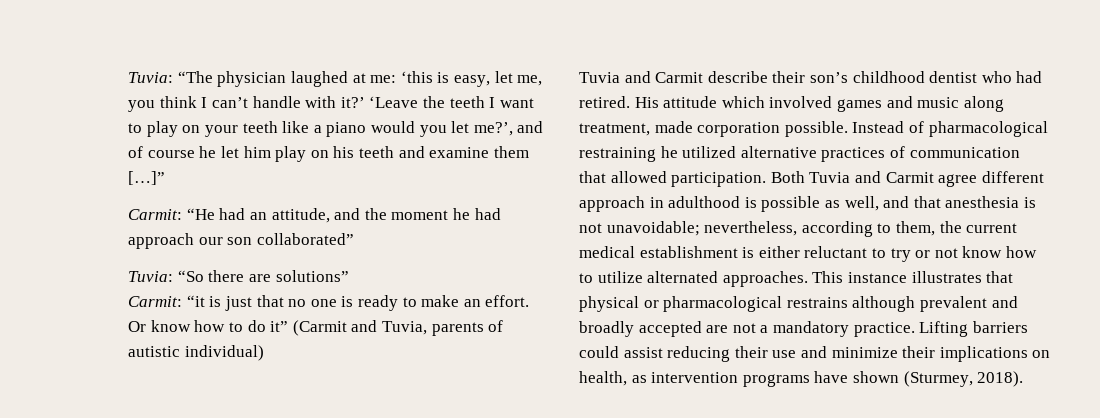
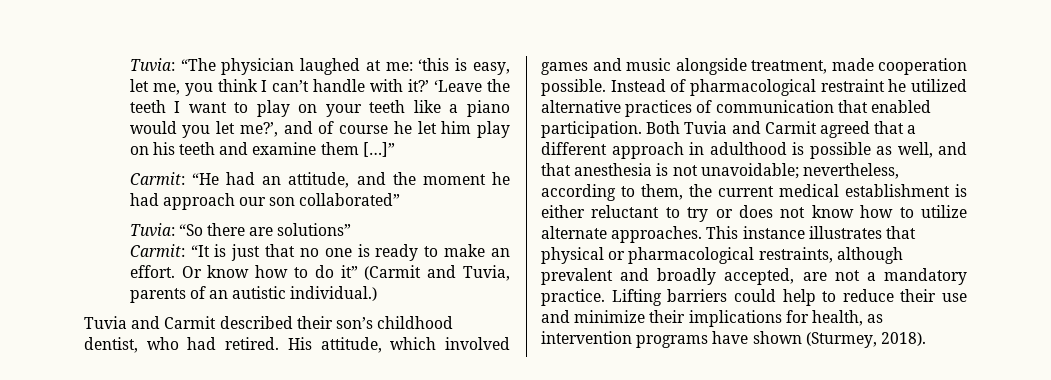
- Carmit: “it is just that no one is ready to make an effort.
+ Carmit: “It is just that no one is ready to make an effort.
- Or know how to do it” (Carmit and Tuvia, parents of autistic individual)
- Tuvia and Carmit describe their son’s childhood dentist who had retired.
+ Or know how to do it” (Carmit and Tuvia, parents of an autistic individual.)
+ Tuvia and Carmit described their son’s childhood dentist, who had retired.
- His attitude which involved games and music along treatment, made corporation possible.
+ His attitude, which involved games and music alongside treatment, made cooperation possible.
- Instead of pharmacological restraining he utilized alternative practices of communication that allowed participation.
+ Instead of pharmacological restraint he utilized alternative practices of communication that enabled participation.
- Both Tuvia and Carmit agree different approach in adulthood is possible as well, and that anesthesia is not unavoidable; nevertheless, according to them, the current medical establishment is either reluctant to try or not know how to utilize alternated approaches.
+ Both Tuvia and Carmit agreed that a different approach in adulthood is possible as well, and that anesthesia is not unavoidable; nevertheless, according to them, the current medical establishment is either reluctant to try or does not know how to utilize alternate approaches.
- This instance illustrates that physical or pharmacological restrains although prevalent and broadly accepted are not a mandatory practice.
+ This instance illustrates that physical or pharmacological restraints, although prevalent and broadly accepted, are not a mandatory practice.
- Lifting barriers could assist reducing their use and minimize their implications on health, as intervention programs have shown (Sturmey, 2018).
+ Lifting barriers could help to reduce their use and minimize their implications for health, as intervention programs have shown (Sturmey, 2018).

